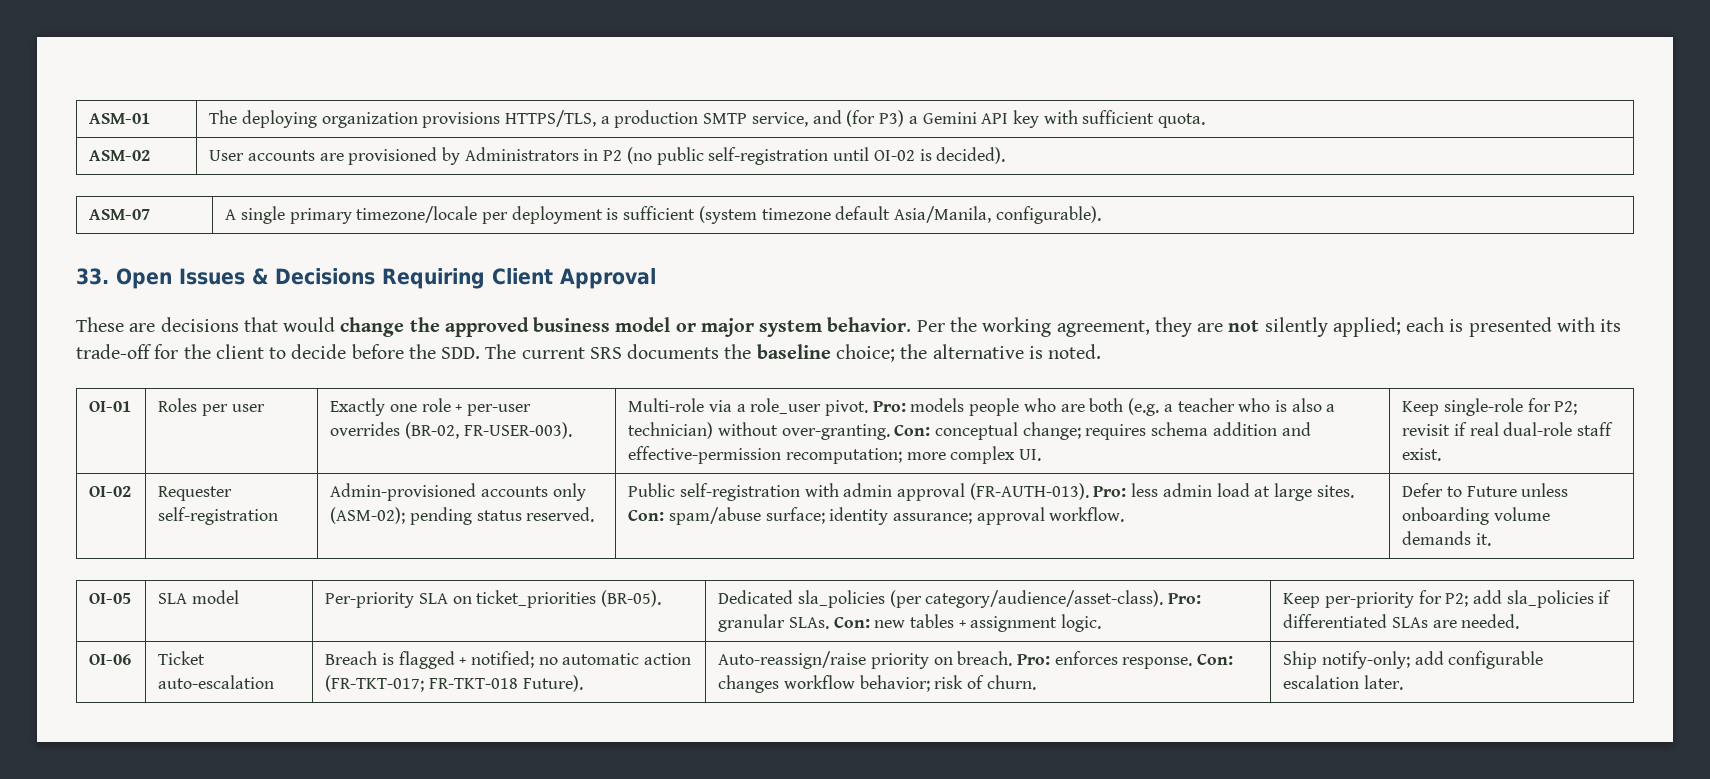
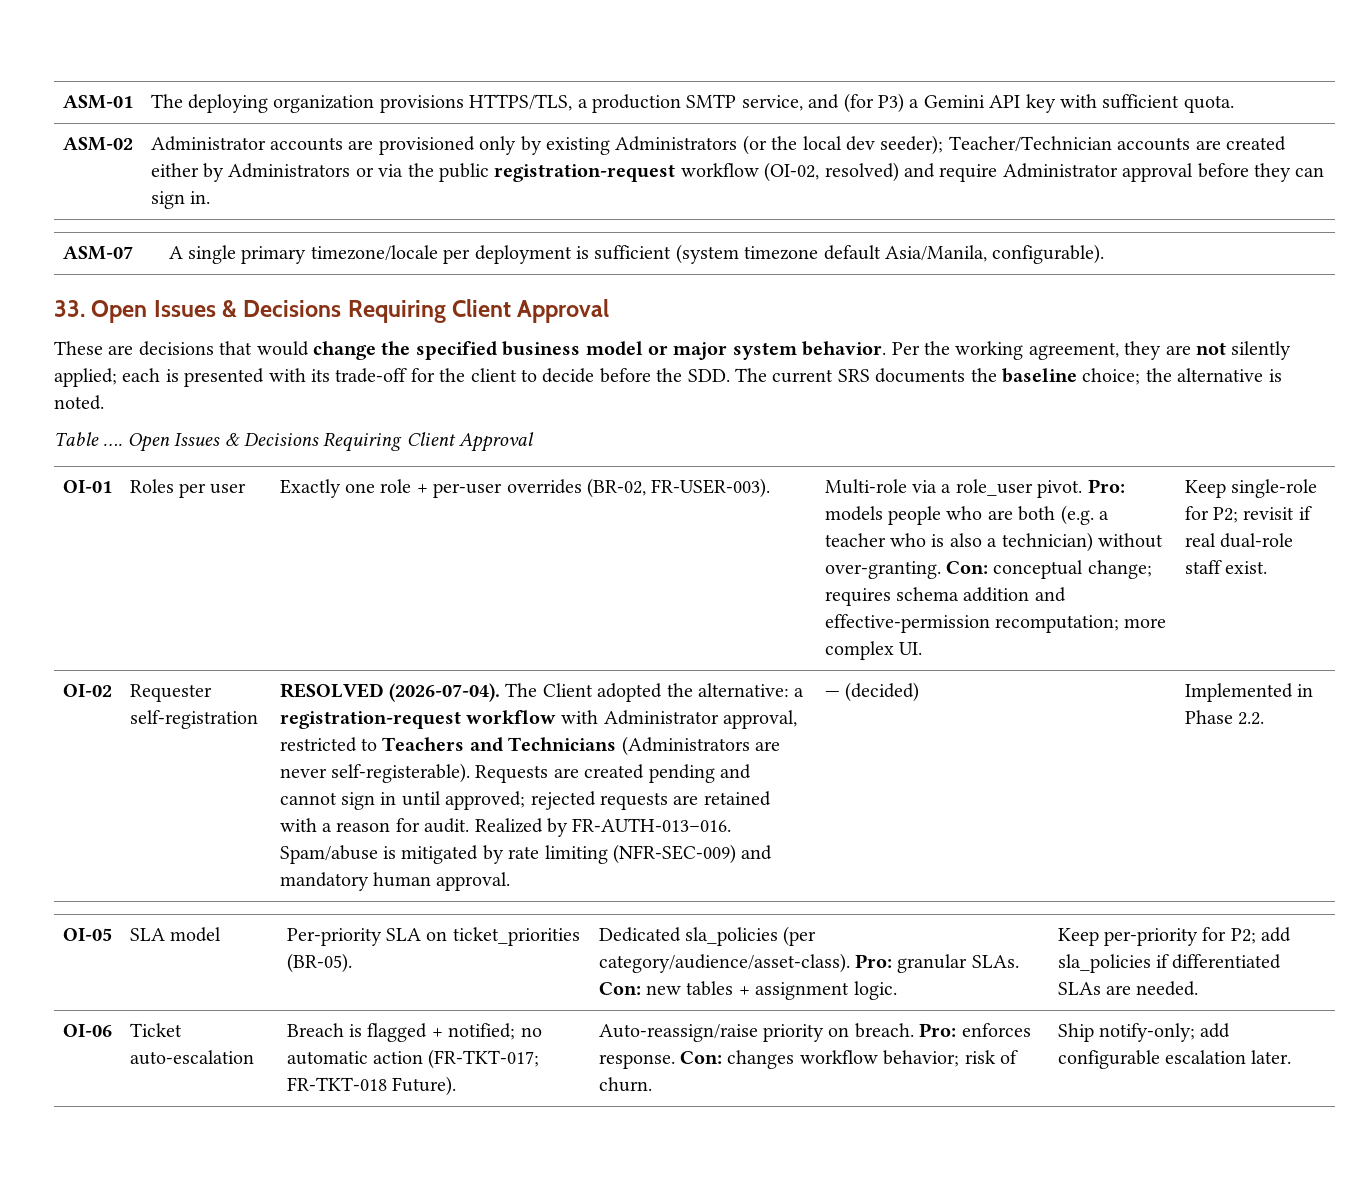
- ASM-02 | User accounts are provisioned by Administrators in P2 (no public self-registration until OI-02 is decided).
+ ASM-02 | Administrator accounts are provisioned only by existing Administrators (or the local dev seeder); Teacher/Technician accounts are created either by Administrators or via the public registration-request workflow (OI-02, resolved) and require Administrator approval before they can sign in.
- These are decisions that would change the approved business model or major system behavior.
+ These are decisions that would change the specified business model or major system behavior.
+ Table …. Open Issues & Decisions Requiring Client Approval
- Admin-provisioned accounts only (ASM-02); pending status reserved. | Public self-registration with admin approval (FR-AUTH-013). Pro: less admin load at large sites. Con: spam/abuse surface; identity assurance; approval workflow. | Defer to Future unless onboarding volume demands it.
+ RESOLVED (2026-07-04). The Client adopted the alternative: a registration-request workflow with Administrator approval, restricted to Teachers and Technicians (Administrators are never self-registerable). Requests are created pending and cannot sign in until approved; rejected requests are retained with a reason for audit. Realized by FR-AUTH-013–016. Spam/abuse is mitigated by rate limiting (NFR-SEC-009) and mandatory human approval. | — (decided) | Implemented in Phase 2.2.

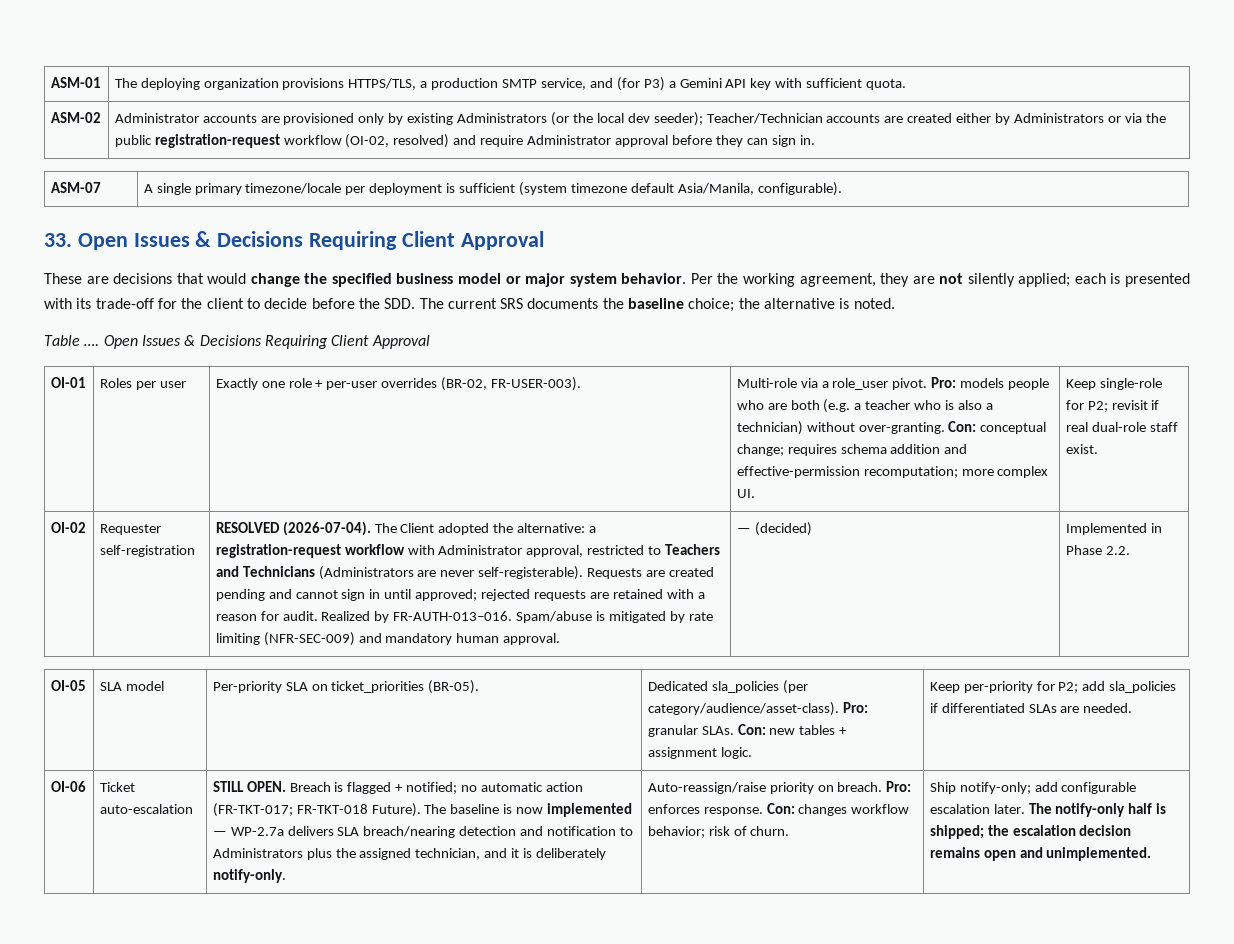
+ STILL OPEN.
+ The baseline is now implemented — WP-2.7a delivers SLA breach/nearing detection and notification to Administrators plus the assigned technician, and it is deliberately notify-only.
+ The notify-only half is shipped; the escalation decision remains open and unimplemented.

